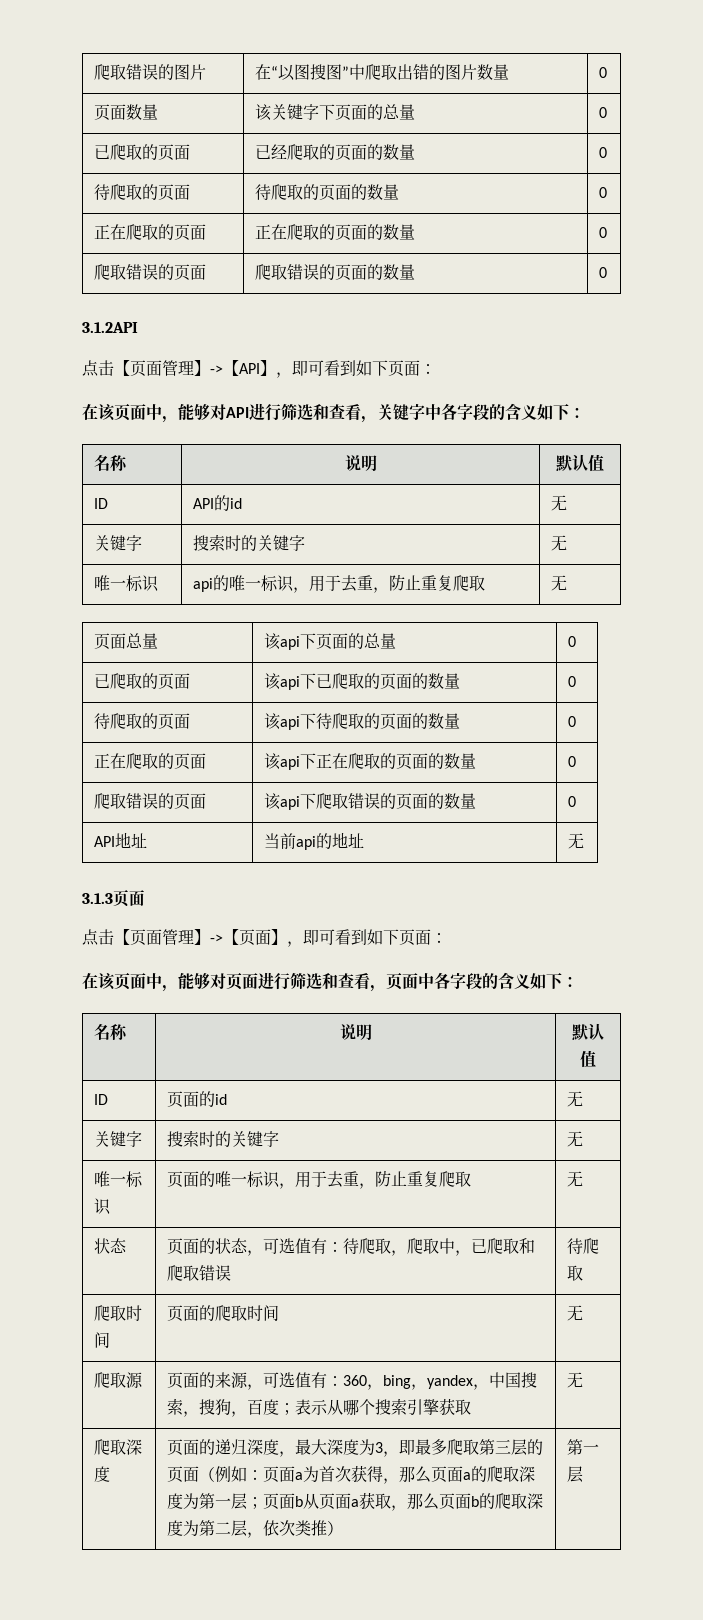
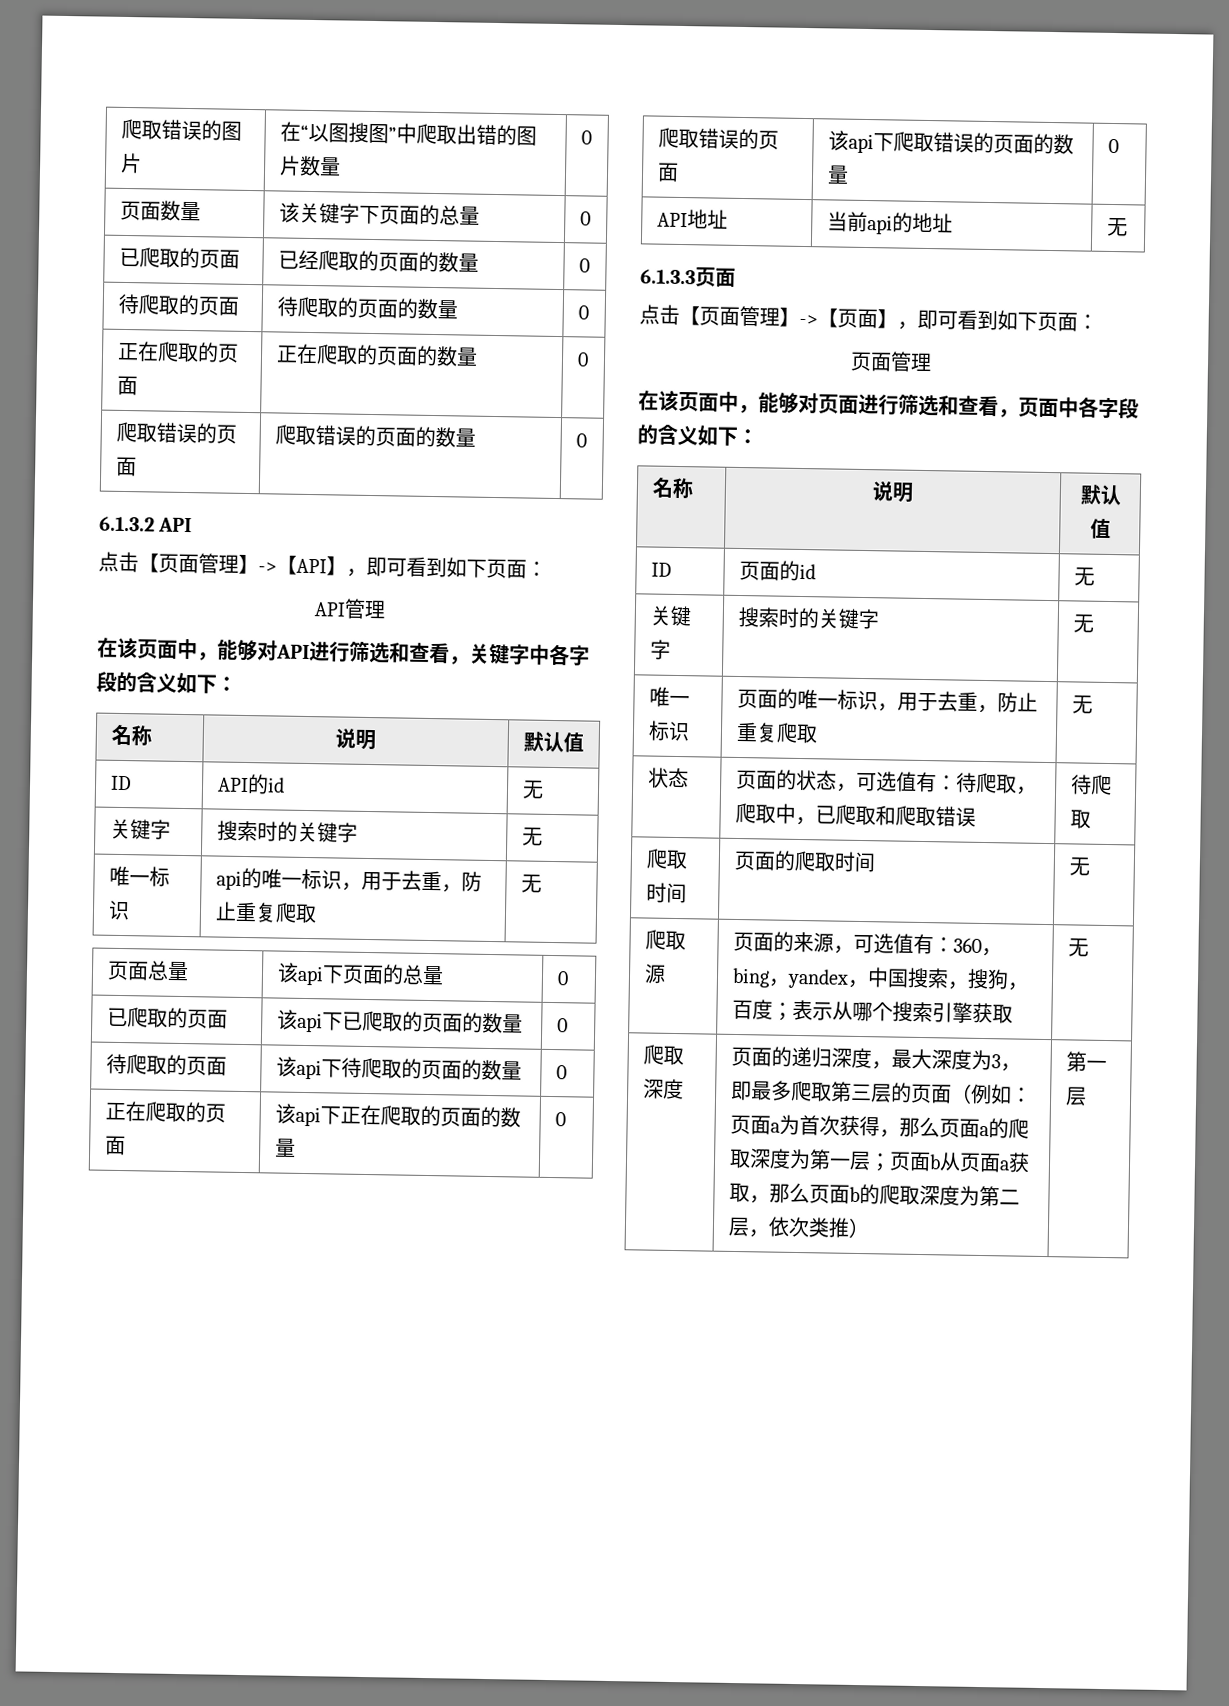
- 3.1.2API
+ 6.1.3.2 API
+ API管理
- 3.1.3页面
+ 6.1.3.3页面
  点击【页面管理】->【页面】，即可看到如下页面：
+ 页面管理

